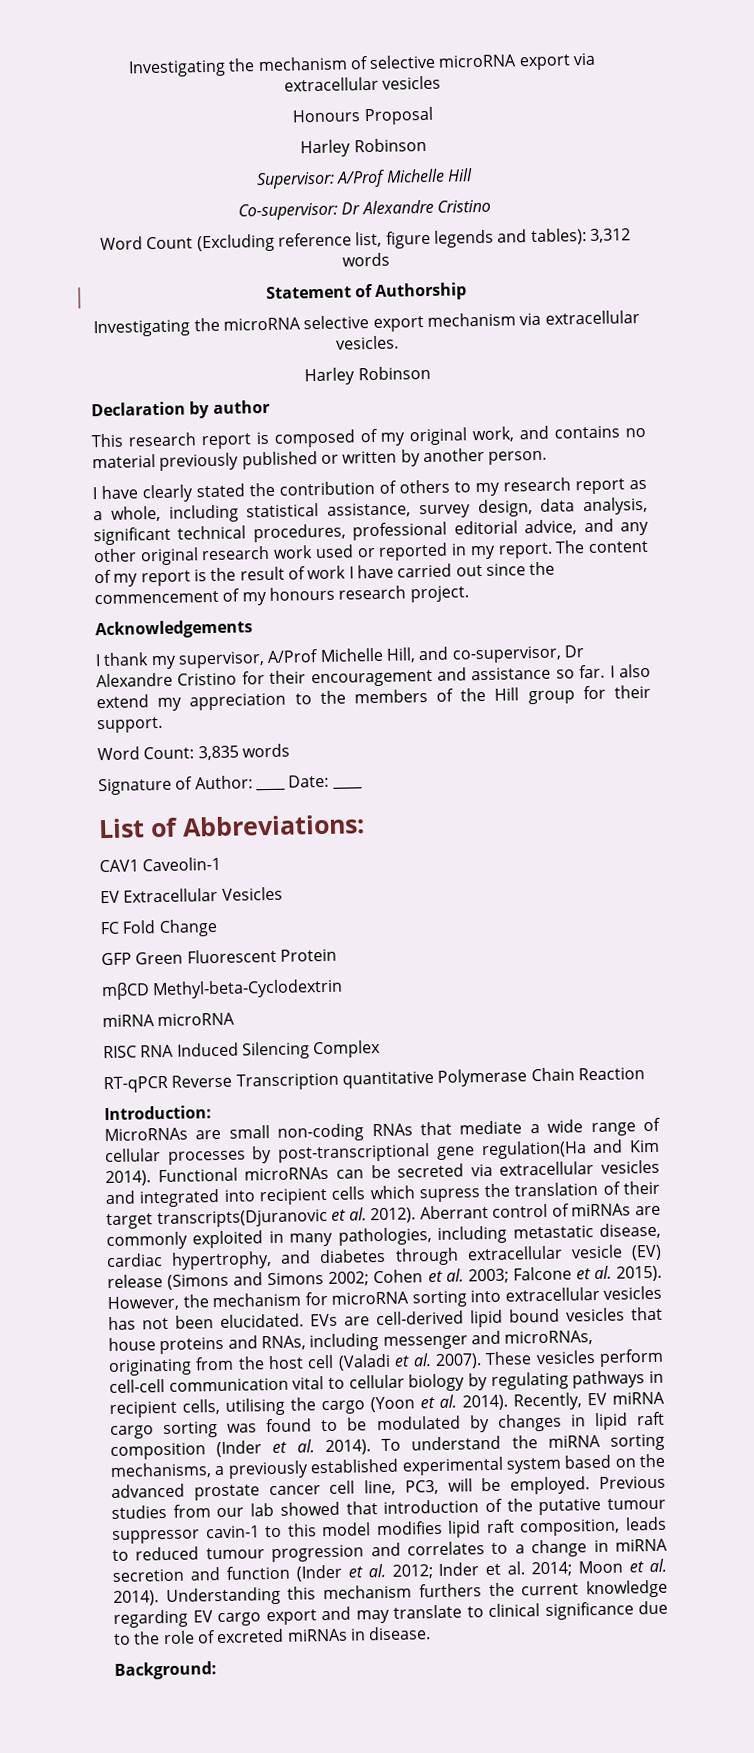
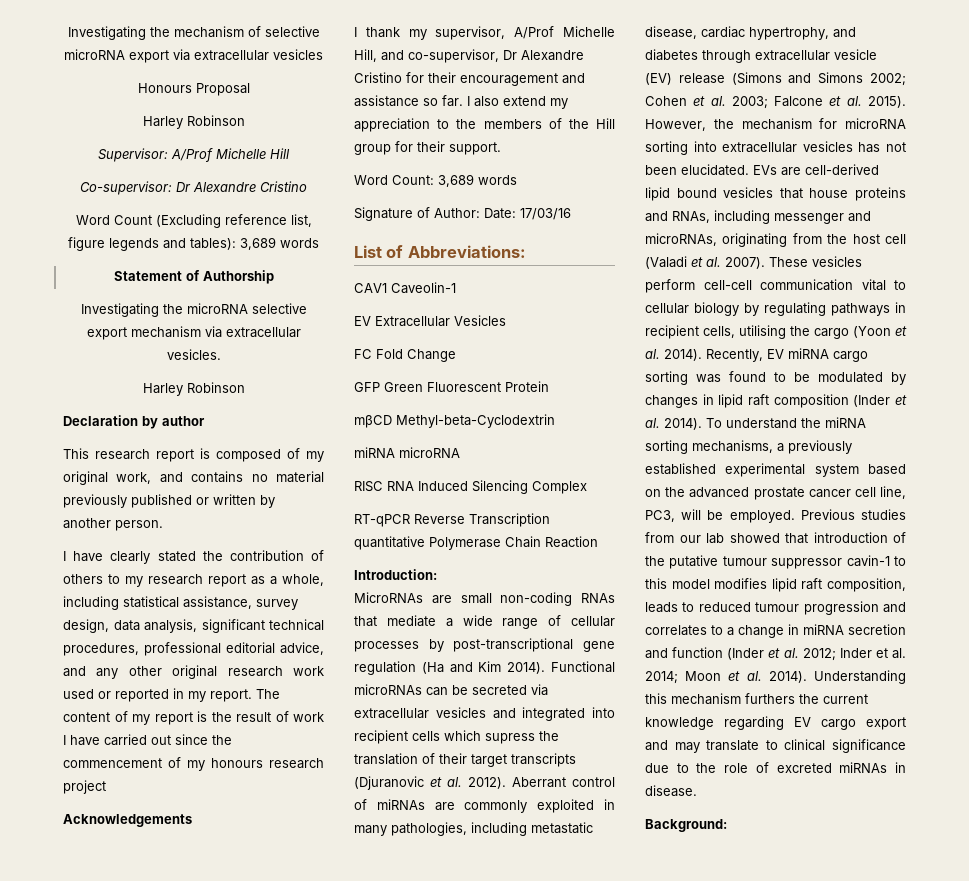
- Word Count (Excluding reference list, figure legends and tables): 3,312 words
+ Word Count (Excluding reference list, figure legends and tables): 3,689 words
- The content of my report is the result of work I have carried out since the commencement of my honours research project.
+ The content of my report is the result of work I have carried out since the commencement of my honours research project
- Word Count: 3,835 words
+ Word Count: 3,689 words
- Signature of Author: ____ Date: ____
+ Signature of Author: Date: 17/03/16
- MicroRNAs are small non-coding RNAs that mediate a wide range of cellular processes by post-transcriptional gene regulation(Ha and Kim 2014).
+ MicroRNAs are small non-coding RNAs that mediate a wide range of cellular processes by post-transcriptional gene regulation (Ha and Kim 2014).
- Functional microRNAs can be secreted via extracellular vesicles and integrated into recipient cells which supress the translation of their target transcripts(Djuranovic et al. 2012).
+ Functional microRNAs can be secreted via extracellular vesicles and integrated into recipient cells which supress the translation of their target transcripts (Djuranovic et al. 2012).

